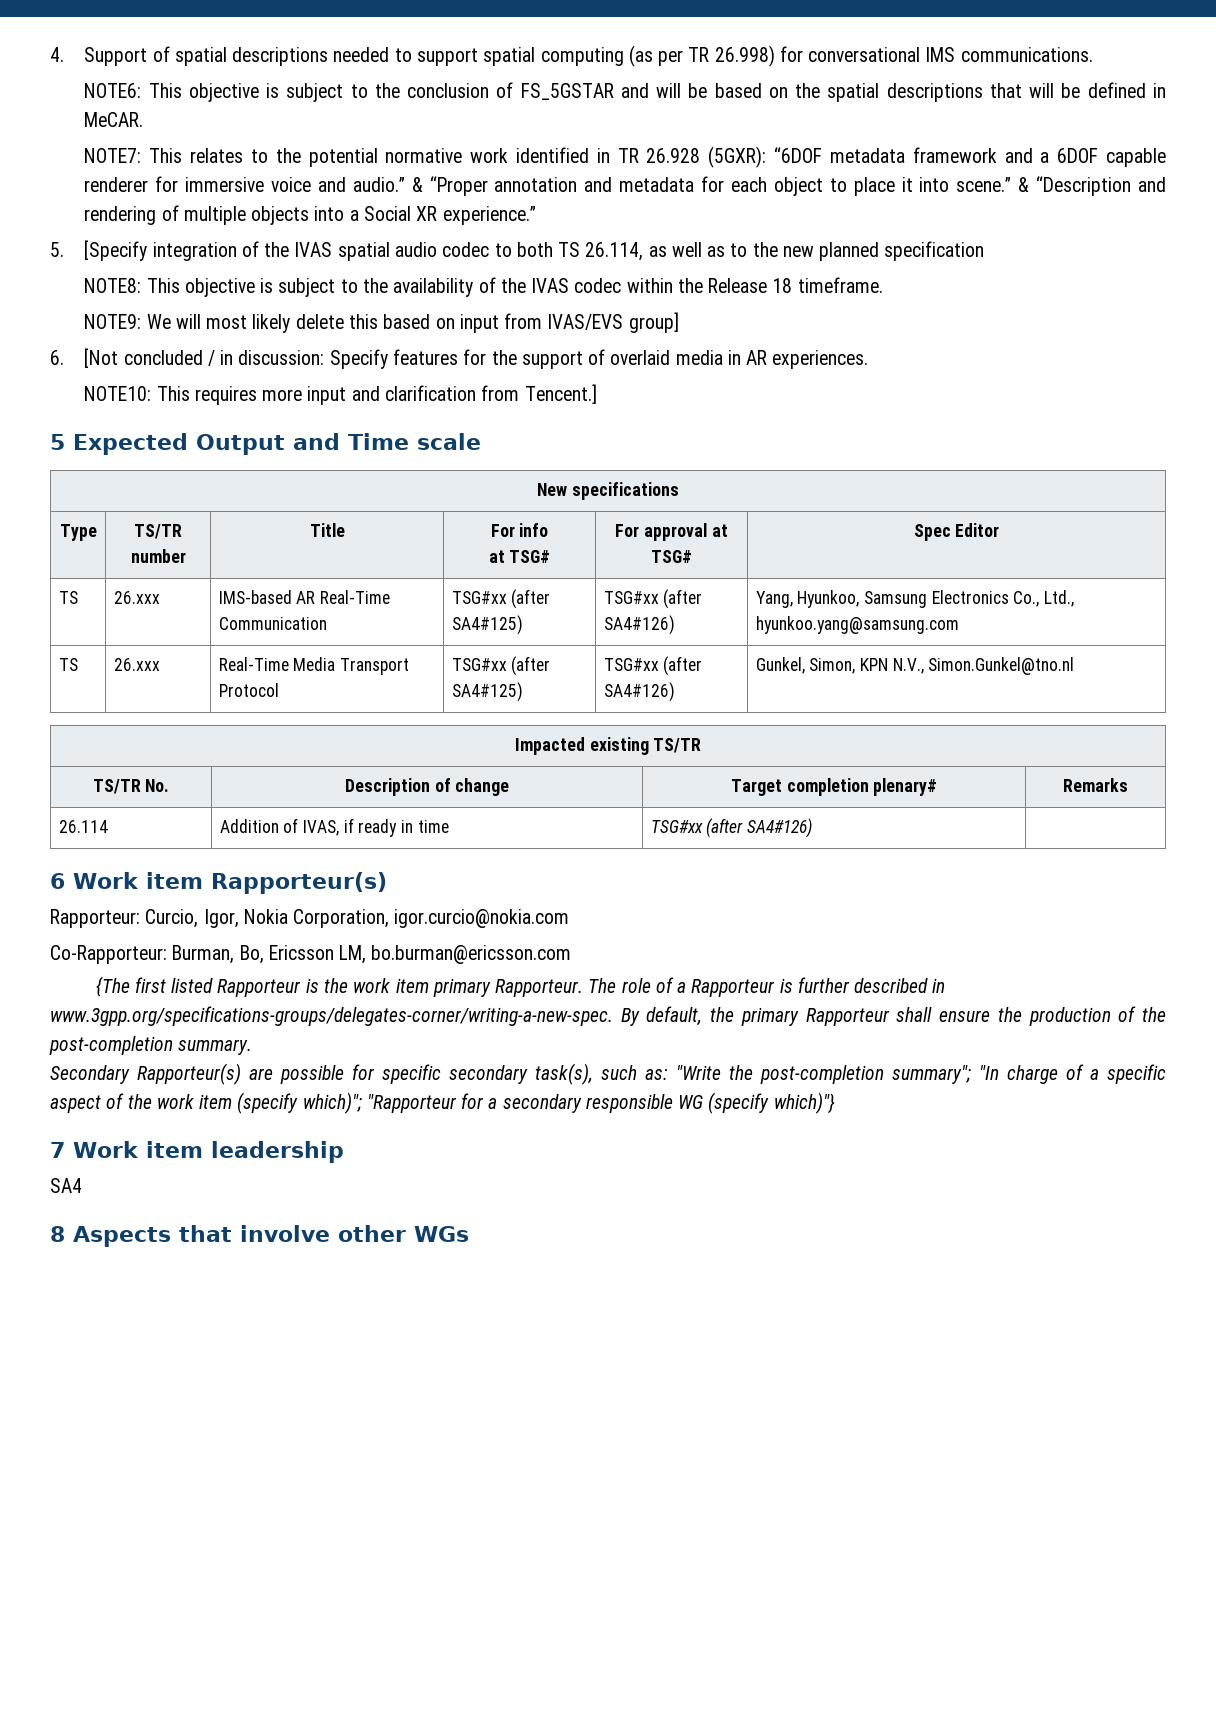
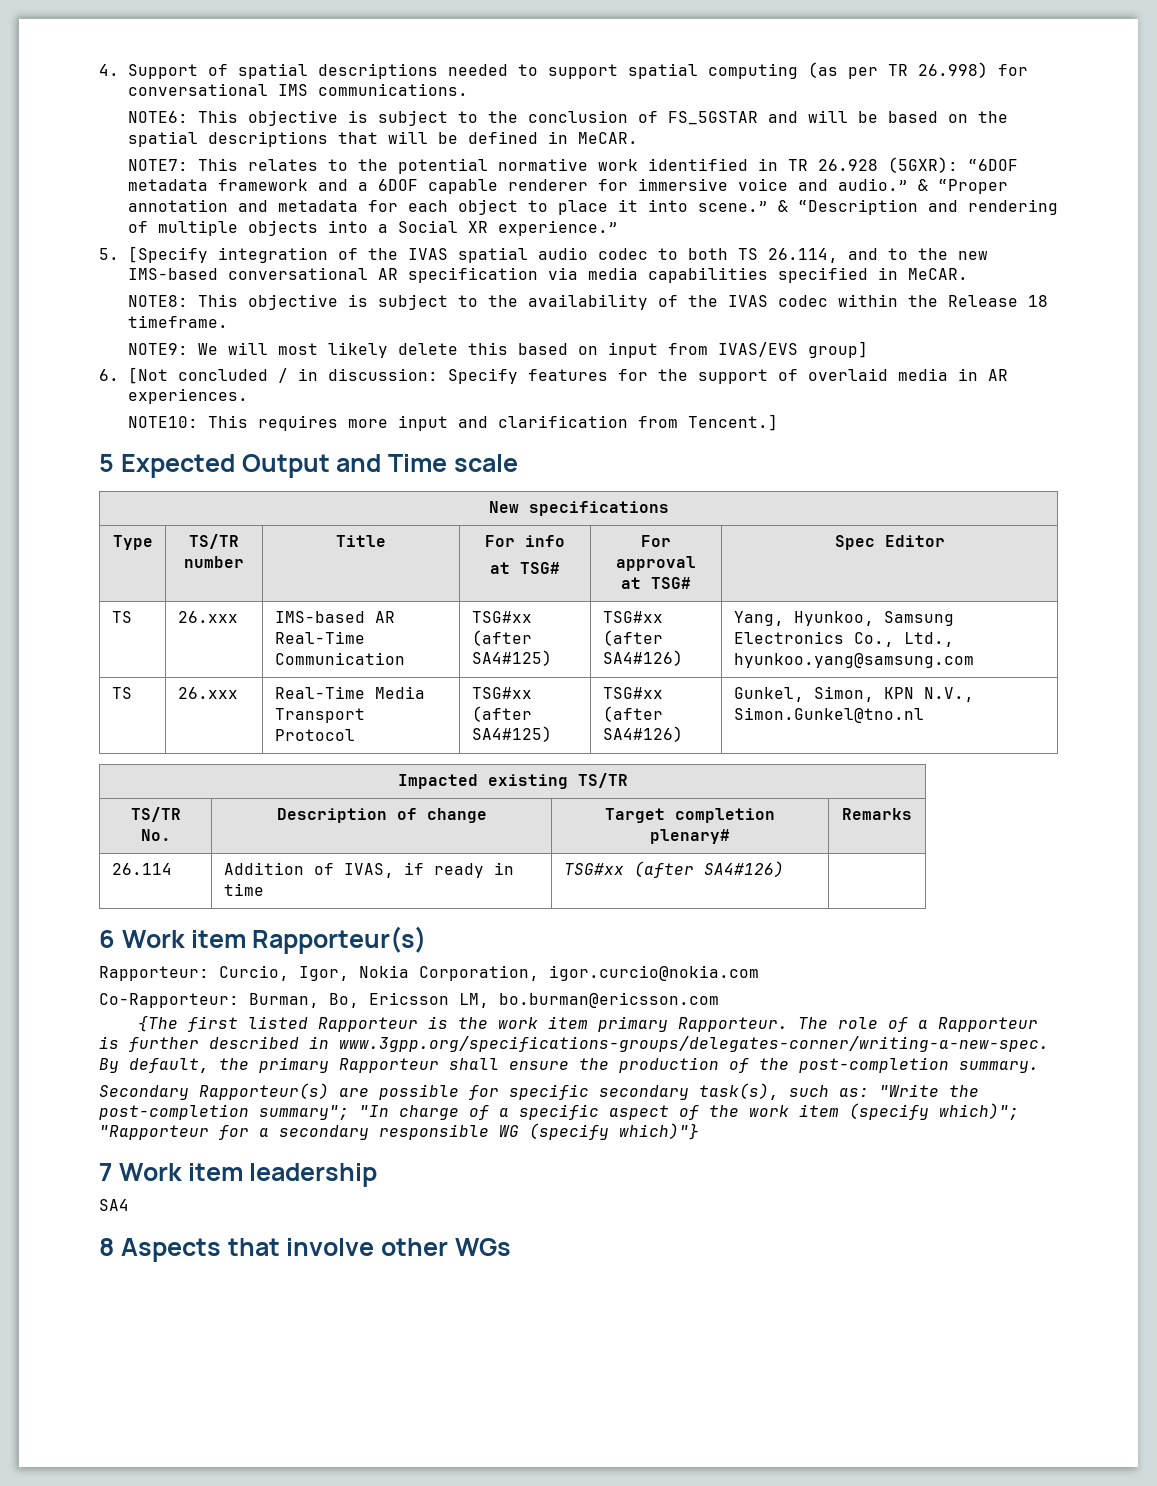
- 5. [Specify integration of the IVAS spatial audio codec to both TS 26.114, as well as to the new planned specification
+ 5. [Specify integration of the IVAS spatial audio codec to both TS 26.114, and to the new IMS-based conversational AR specification via media capabilities specified in MeCAR.

